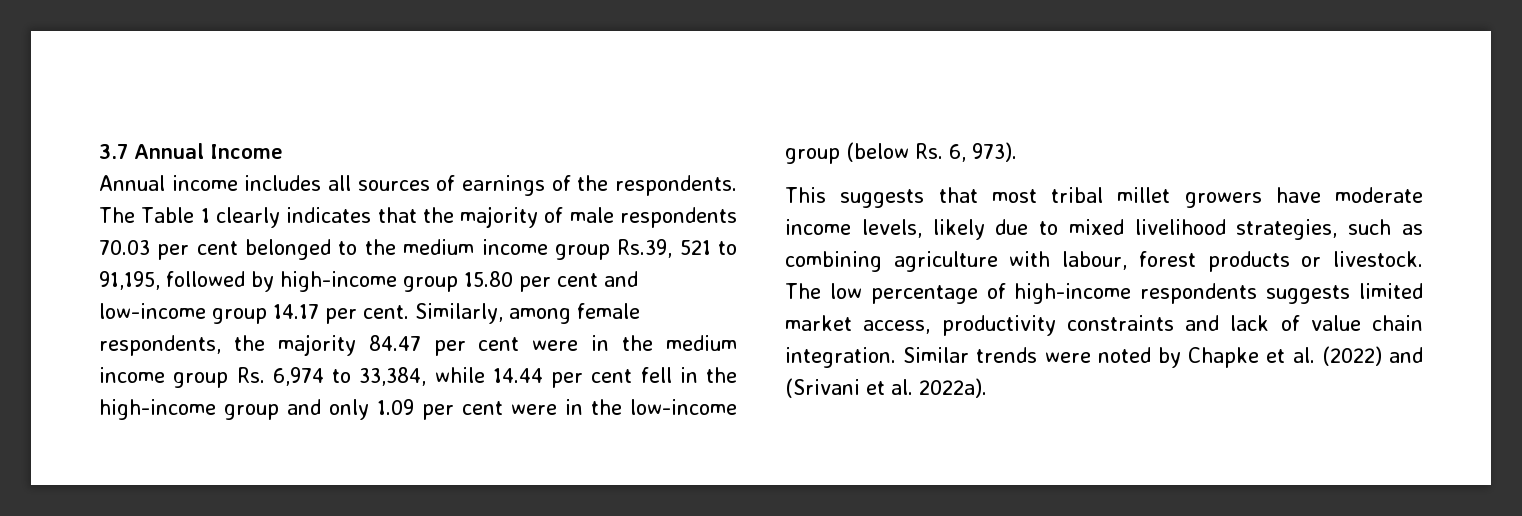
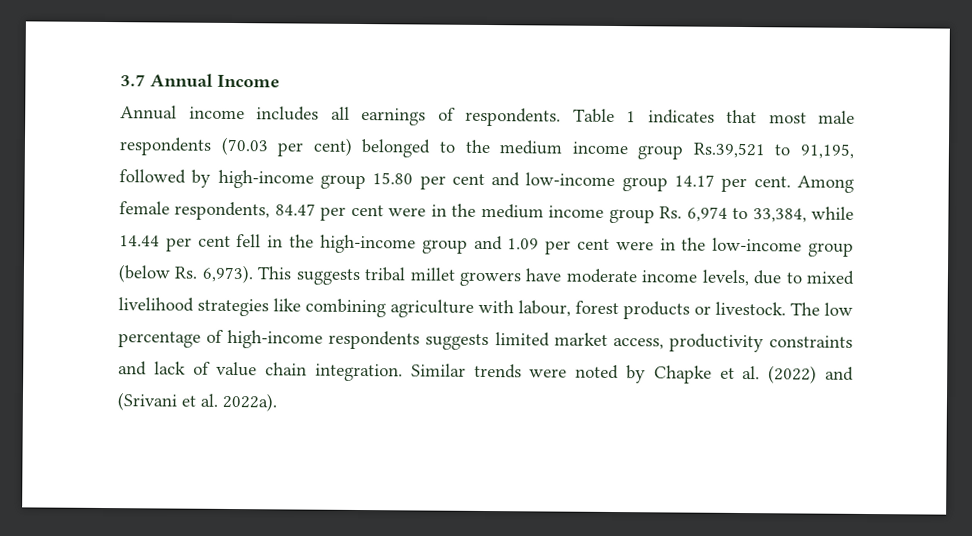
- Annual income includes all sources of earnings of the respondents. The Table 1 clearly indicates that the majority of male respondents 70.03 per cent belonged to the medium income group Rs.39, 521 to 91,195, followed by high-income group 15.80 per cent and low-income group 14.17 per cent.
+ Annual income includes all earnings of respondents. Table 1 indicates that most male respondents (70.03 per cent) belonged to the medium income group Rs.39,521 to 91,195, followed by high-income group 15.80 per cent and low-income group 14.17 per cent.
- Similarly, among female respondents, the majority 84.47 per cent were in the medium income group Rs. 6,974 to 33,384, while 14.44 per cent fell in the high-income group and only 1.09 per cent were in the low-income group (below Rs. 6, 973).
- This suggests that most tribal millet growers have moderate income levels, likely due to mixed livelihood strategies, such as combining agriculture with labour, forest products or livestock.
+ Among female respondents, 84.47 per cent were in the medium income group Rs. 6,974 to 33,384, while 14.44 per cent fell in the high-income group and 1.09 per cent were in the low-income group (below Rs. 6,973). This suggests tribal millet growers have moderate income levels, due to mixed livelihood strategies like combining agriculture with labour, forest products or livestock.

